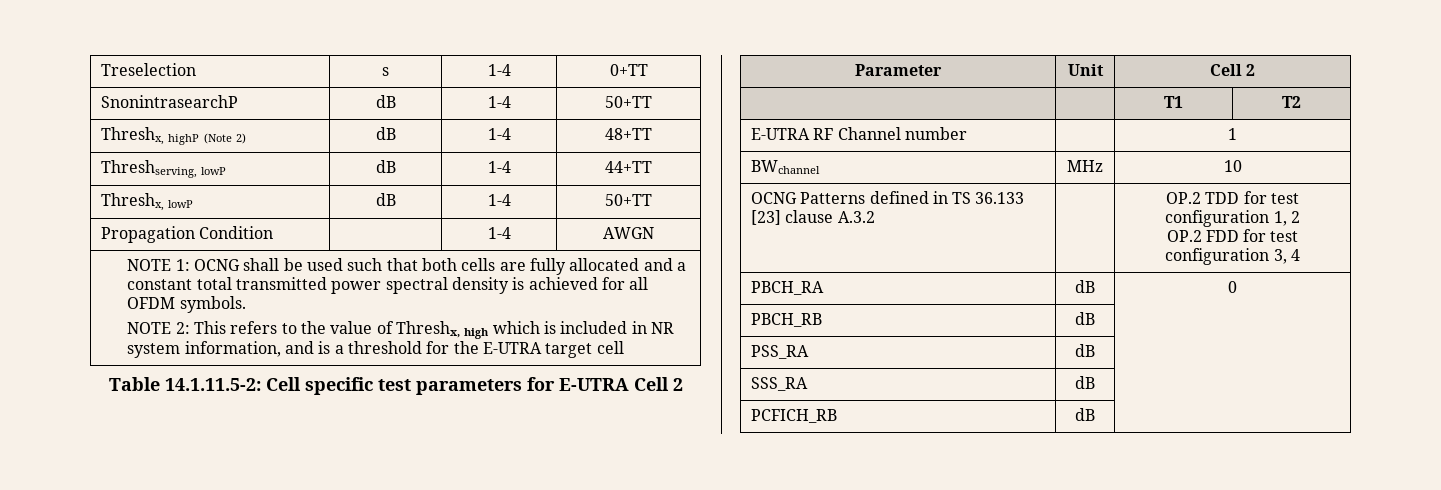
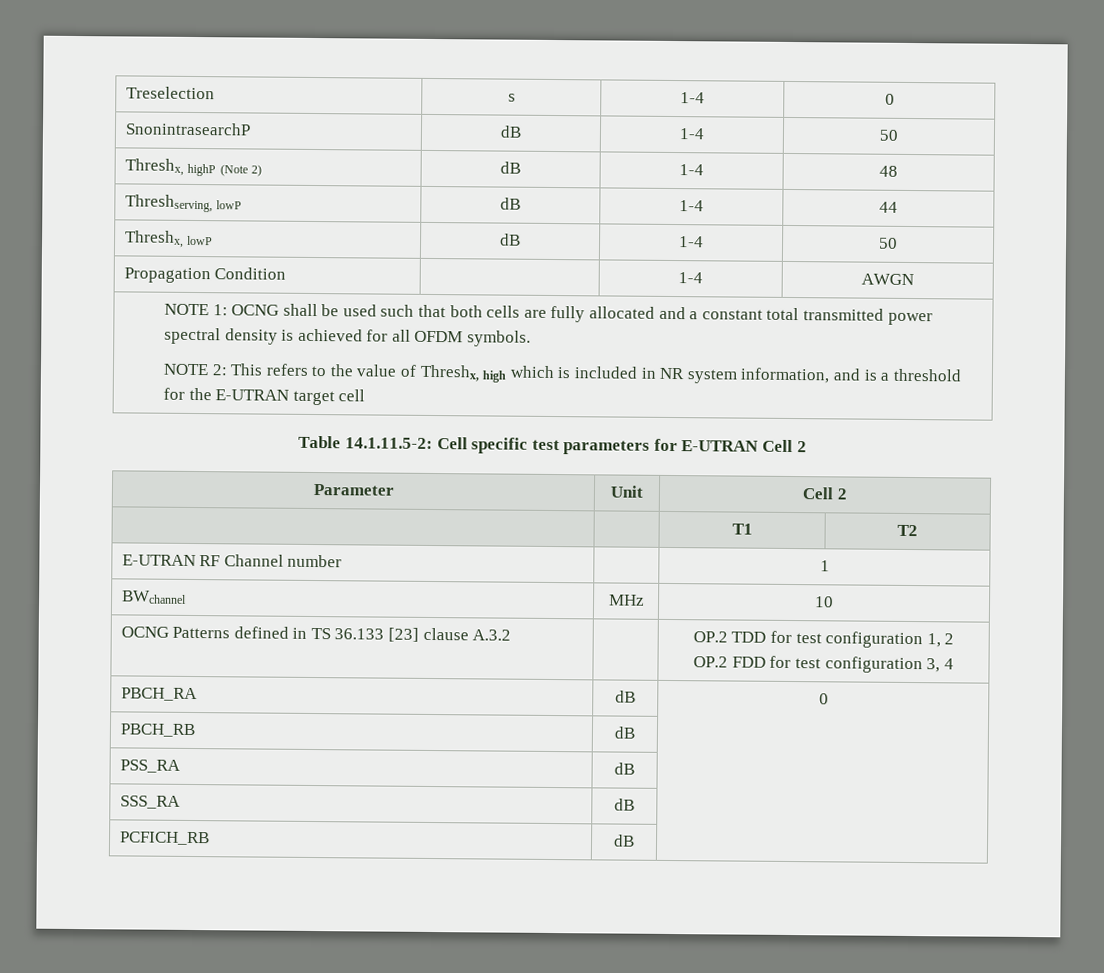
- Treselection | s | 1-4 | 0+TT
+ Treselection | s | 1-4 | 0
- SnonintrasearchP | dB | 1-4 | 50+TT
+ SnonintrasearchP | dB | 1-4 | 50
- Threshx, highP (Note 2) | dB | 1-4 | 48+TT
+ Threshx, highP (Note 2) | dB | 1-4 | 48
- Threshserving, lowP | dB | 1-4 | 44+TT
+ Threshserving, lowP | dB | 1-4 | 44
- Threshx, lowP | dB | 1-4 | 50+TT
+ Threshx, lowP | dB | 1-4 | 50
- NOTE 2: This refers to the value of Threshx, high which is included in NR system information, and is a threshold for the E-UTRA target cell
+ NOTE 2: This refers to the value of Threshx, high which is included in NR system information, and is a threshold for the E-UTRAN target cell
- Table 14.1.11.5-2: Cell specific test parameters for E-UTRA Cell 2
+ Table 14.1.11.5-2: Cell specific test parameters for E-UTRAN Cell 2
- E-UTRA RF Channel number | | 1
+ E-UTRAN RF Channel number | | 1

